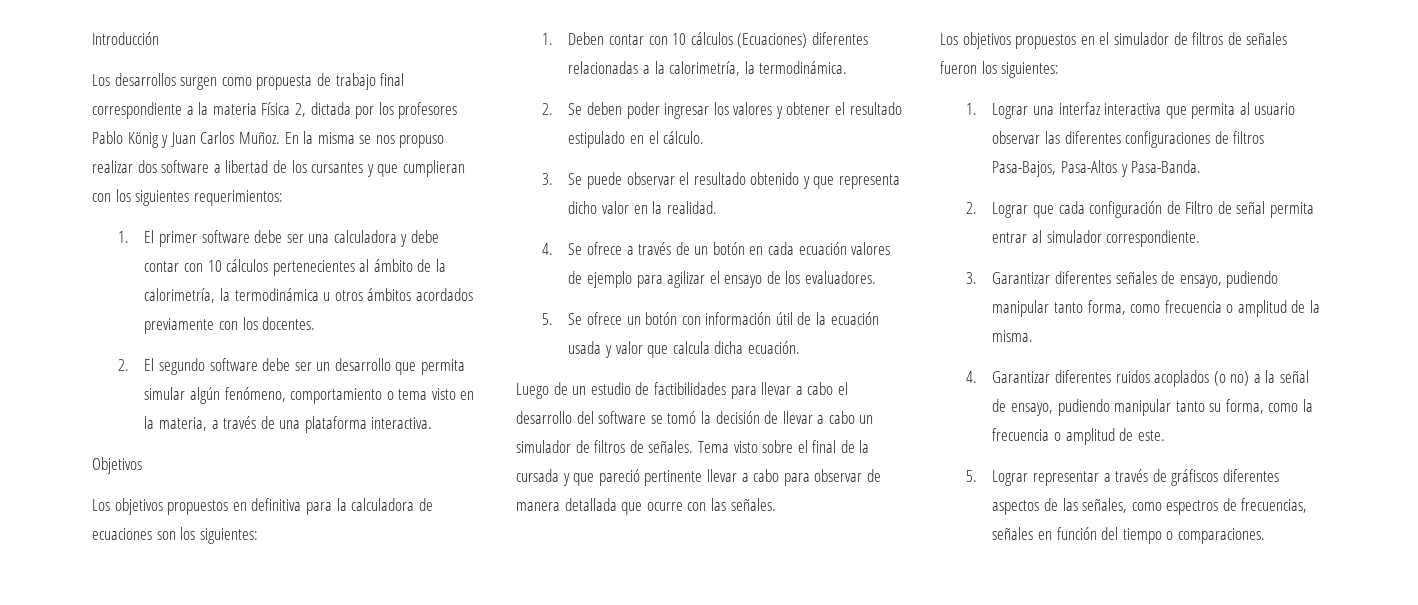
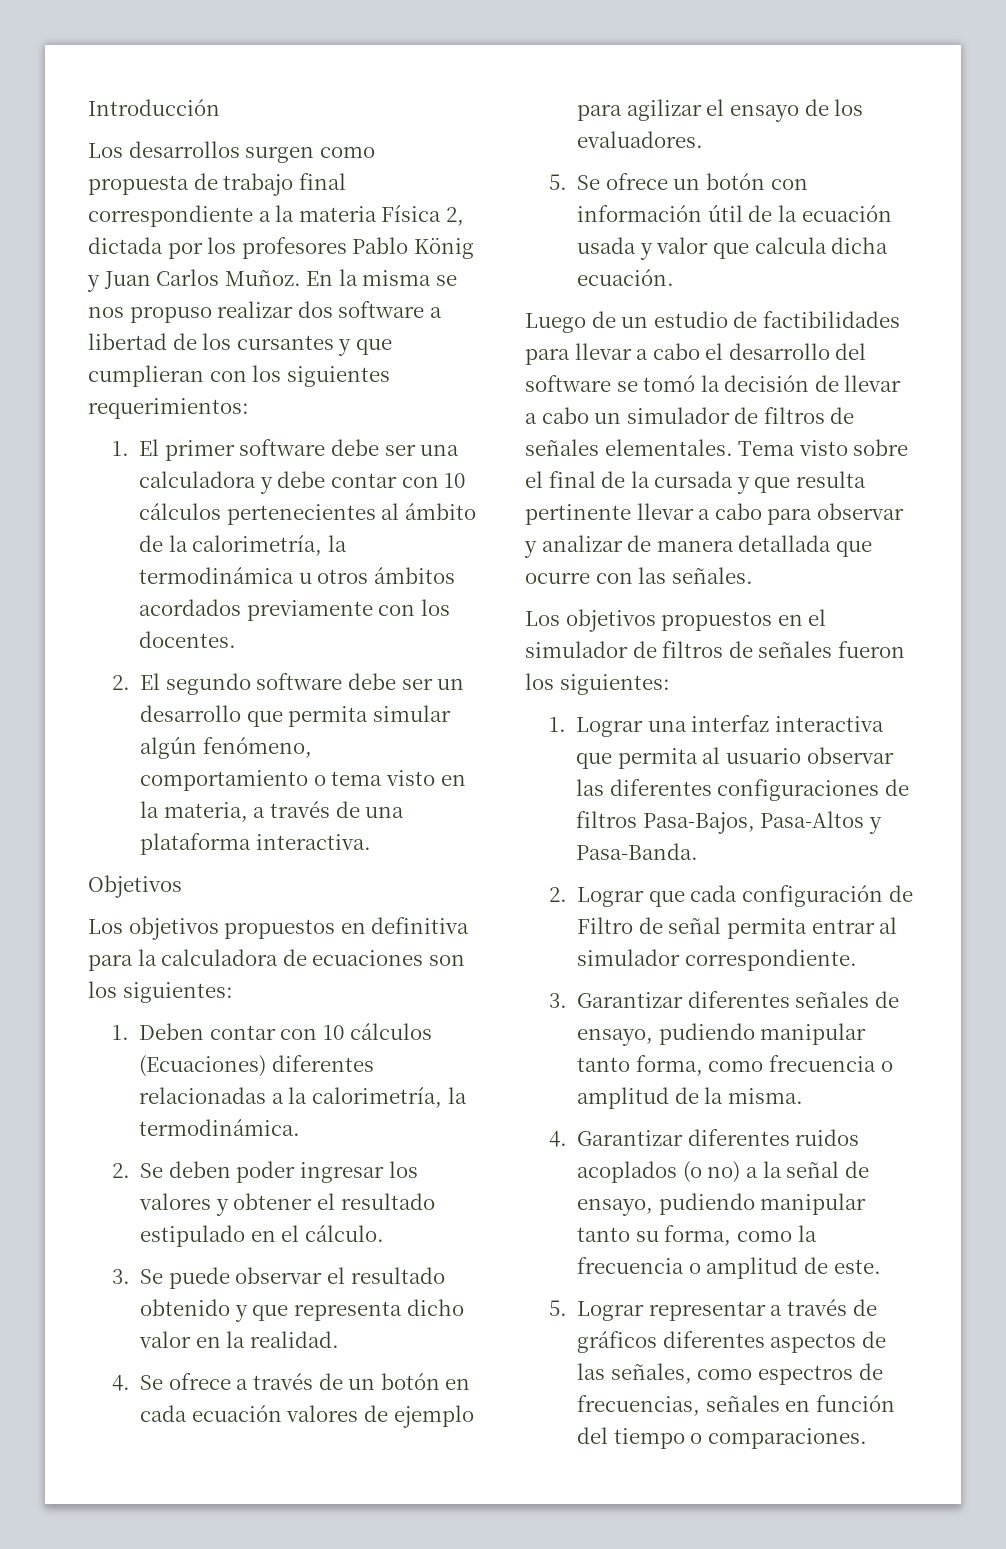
- Luego de un estudio de factibilidades para llevar a cabo el desarrollo del software se tomó la decisión de llevar a cabo un simulador de filtros de señales.
+ Luego de un estudio de factibilidades para llevar a cabo el desarrollo del software se tomó la decisión de llevar a cabo un simulador de filtros de señales elementales.
- Tema visto sobre el final de la cursada y que pareció pertinente llevar a cabo para observar de manera detallada que ocurre con las señales.
+ Tema visto sobre el final de la cursada y que resulta pertinente llevar a cabo para observar y analizar de manera detallada que ocurre con las señales.
- 5. Lograr representar a través de gráfiscos diferentes aspectos de las señales, como espectros de frecuencias, señales en función del tiempo o comparaciones.
+ 5. Lograr representar a través de gráficos diferentes aspectos de las señales, como espectros de frecuencias, señales en función del tiempo o comparaciones.

